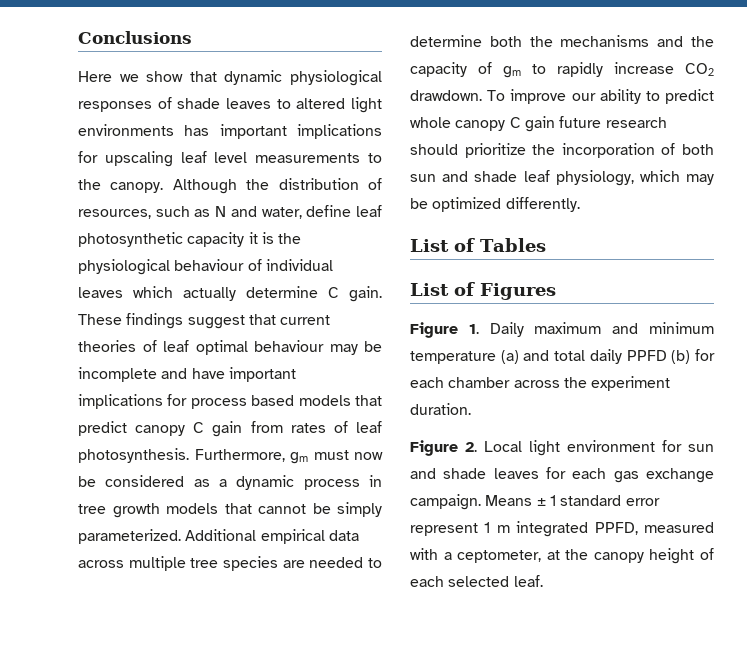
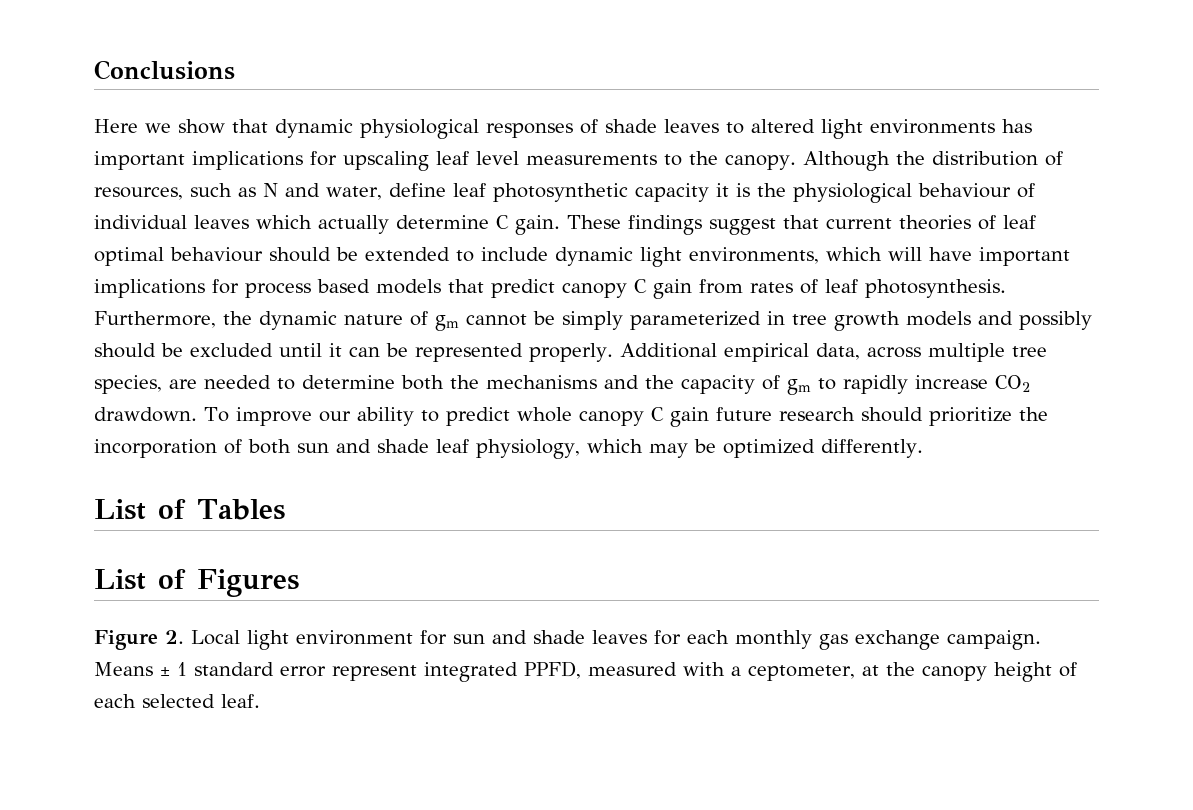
- These findings suggest that current theories of leaf optimal behaviour may be incomplete and have important implications for process based models that predict canopy C gain from rates of leaf photosynthesis.
+ These findings suggest that current theories of leaf optimal behaviour should be extended to include dynamic light environments, which will have important implications for process based models that predict canopy C gain from rates of leaf photosynthesis.
- Furthermore, gm must now be considered as a dynamic process in tree growth models that cannot be simply parameterized.
+ Furthermore, the dynamic nature of gm cannot be simply parameterized in tree growth models and possibly should be excluded until it can be represented properly.
- Additional empirical data across multiple tree species are needed to determine both the mechanisms and the capacity of gm to rapidly increase CO2 drawdown.
+ Additional empirical data, across multiple tree species, are needed to determine both the mechanisms and the capacity of gm to rapidly increase CO2 drawdown.
- Figure 1. Daily maximum and minimum temperature (a) and total daily PPFD (b) for each chamber across the experiment duration.
- Figure 2. Local light environment for sun and shade leaves for each gas exchange campaign.
+ Figure 2. Local light environment for sun and shade leaves for each monthly gas exchange campaign.
- Means ± 1 standard error represent 1 m integrated PPFD, measured with a ceptometer, at the canopy height of each selected leaf.
+ Means ± 1 standard error represent integrated PPFD, measured with a ceptometer, at the canopy height of each selected leaf.

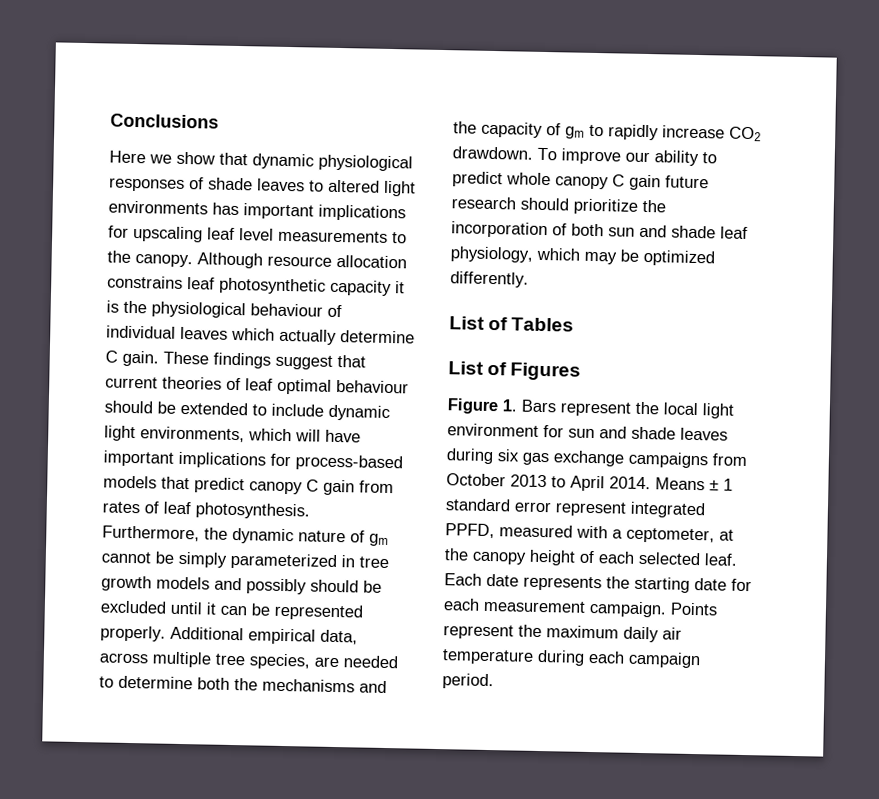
- Although the distribution of resources, such as N and water, define leaf photosynthetic capacity it is the physiological behaviour of individual leaves which actually determine C gain.
+ Although resource allocation constrains leaf photosynthetic capacity it is the physiological behaviour of individual leaves which actually determine C gain.
- These findings suggest that current theories of leaf optimal behaviour should be extended to include dynamic light environments, which will have important implications for process based models that predict canopy C gain from rates of leaf photosynthesis.
+ These findings suggest that current theories of leaf optimal behaviour should be extended to include dynamic light environments, which will have important implications for process-based models that predict canopy C gain from rates of leaf photosynthesis.
- Figure 2. Local light environment for sun and shade leaves for each monthly gas exchange campaign.
+ Figure 1. Bars represent the local light environment for sun and shade leaves during six gas exchange campaigns from October 2013 to April 2014.
+ Each date represents the starting date for each measurement campaign. Points represent the maximum daily air temperature during each campaign period.

